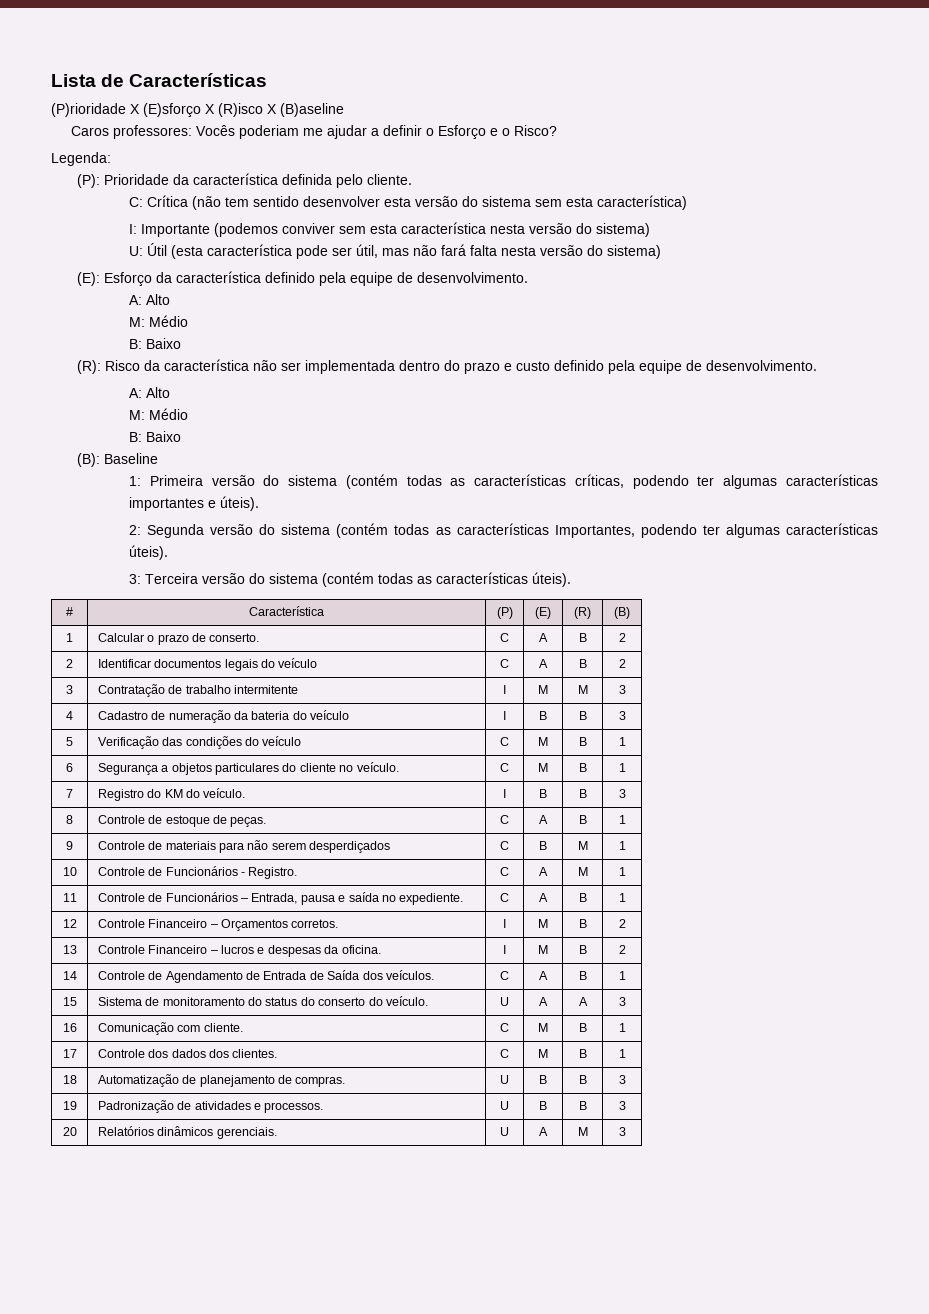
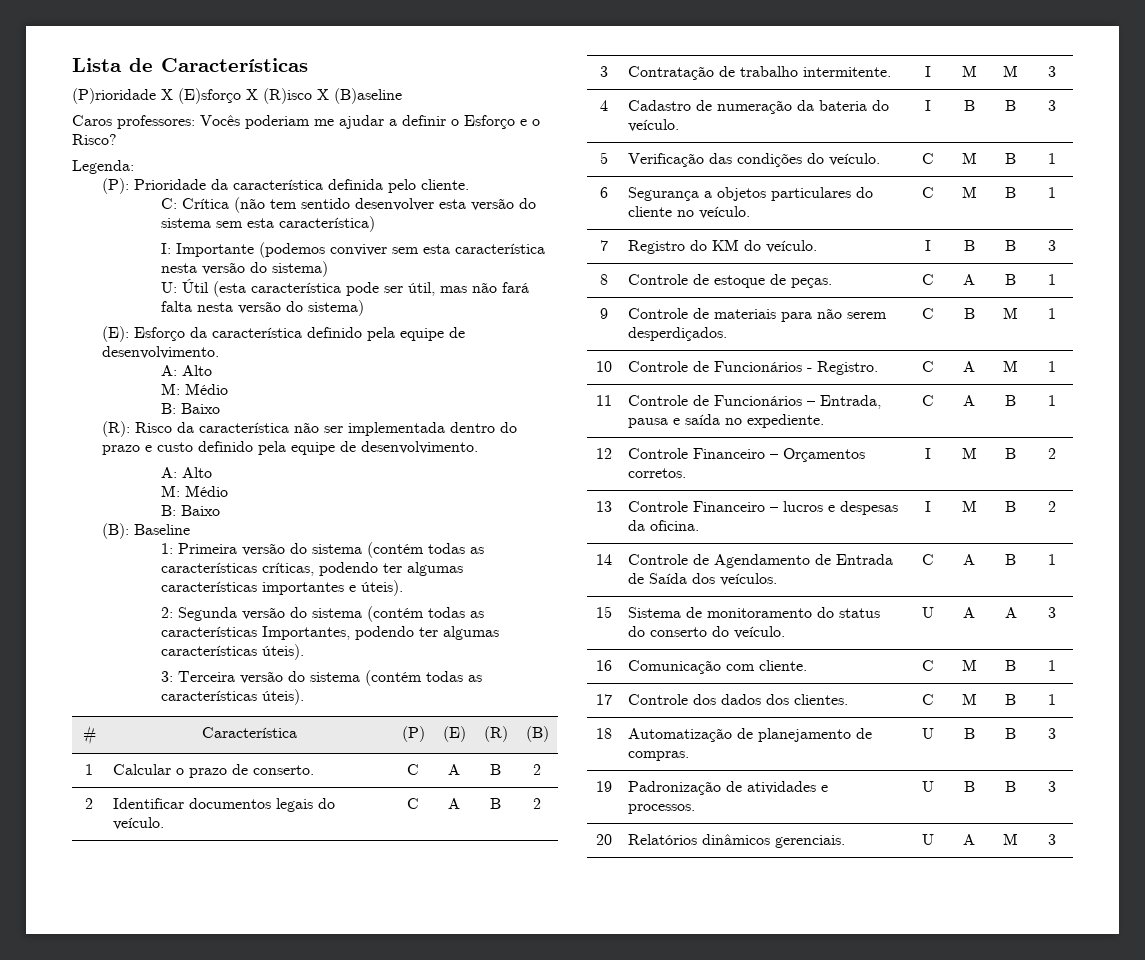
- 2 | Identificar documentos legais do veículo | C | A | B | 2
+ 2 | Identificar documentos legais do veículo. | C | A | B | 2
- 3 | Contratação de trabalho intermitente | I | M | M | 3
+ 3 | Contratação de trabalho intermitente. | I | M | M | 3
- 4 | Cadastro de numeração da bateria do veículo | I | B | B | 3
+ 4 | Cadastro de numeração da bateria do veículo. | I | B | B | 3
- 5 | Verificação das condições do veículo | C | M | B | 1
+ 5 | Verificação das condições do veículo. | C | M | B | 1
- 9 | Controle de materiais para não serem desperdiçados | C | B | M | 1
+ 9 | Controle de materiais para não serem desperdiçados. | C | B | M | 1

